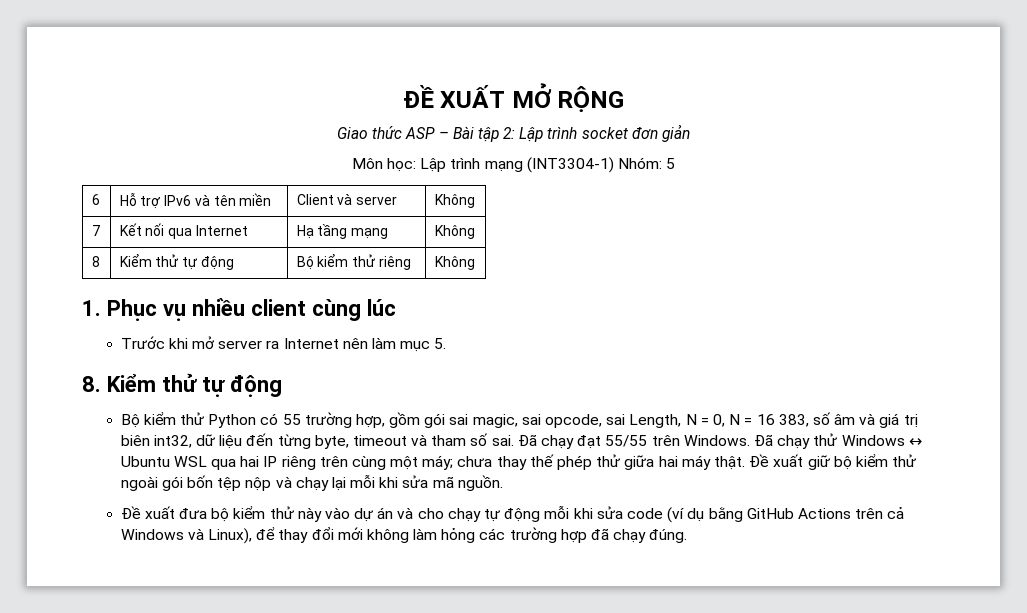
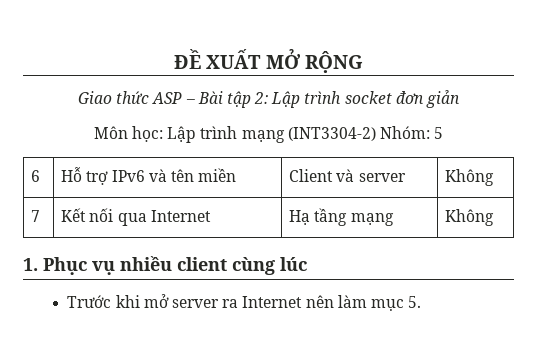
- Môn học: Lập trình mạng (INT3304-1) Nhóm: 5
+ Môn học: Lập trình mạng (INT3304-2) Nhóm: 5
- 8 | Kiểm thử tự động | Bộ kiểm thử riêng | Không
- 8. Kiểm thử tự động
- Bộ kiểm thử Python có 55 trường hợp, gồm gói sai magic, sai opcode, sai Length, N = 0, N = 16 383, số âm và giá trị biên int32, dữ liệu đến từng byte, timeout và tham số sai. Đã chạy đạt 55/55 trên Windows. Đã chạy thử Windows ↔ Ubuntu WSL qua hai IP riêng trên cùng một máy; chưa thay thế phép thử giữa hai máy thật. Đề xuất giữ bộ kiểm thử ngoài gói bốn tệp nộp và chạy lại mỗi khi sửa mã nguồn.
- Đề xuất đưa bộ kiểm thử này vào dự án và cho chạy tự động mỗi khi sửa code (ví dụ bằng GitHub Actions trên cả Windows và Linux), để thay đổi mới không làm hỏng các trường hợp đã chạy đúng.

